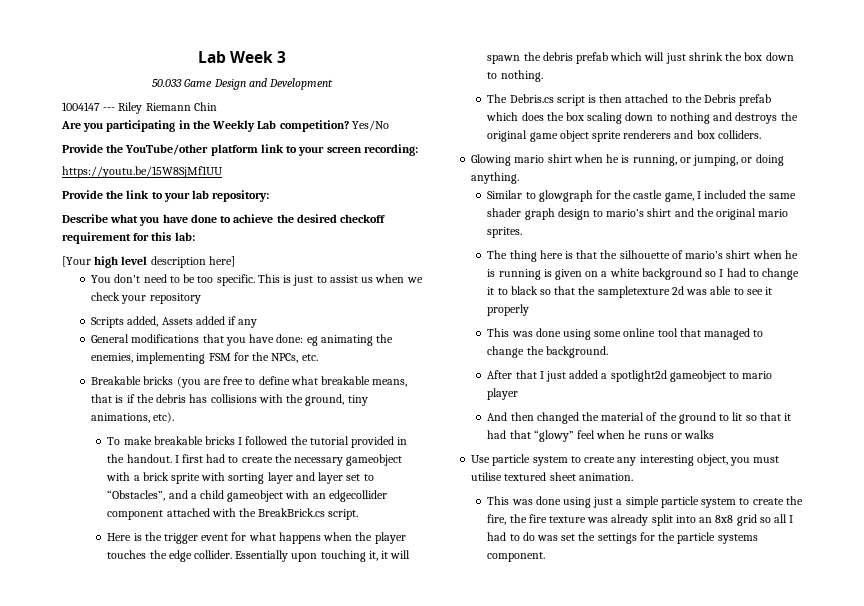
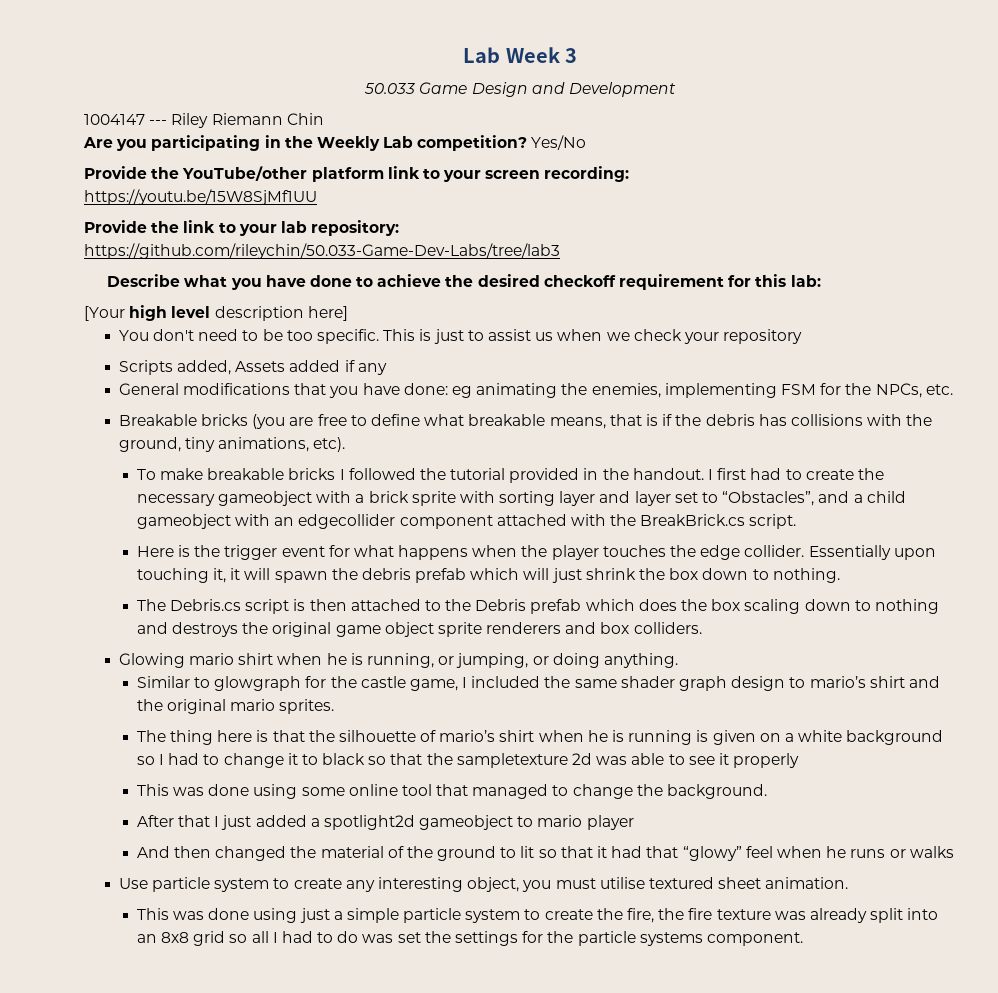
+ https://github.com/rileychin/50.033-Game-Dev-Labs/tree/lab3

